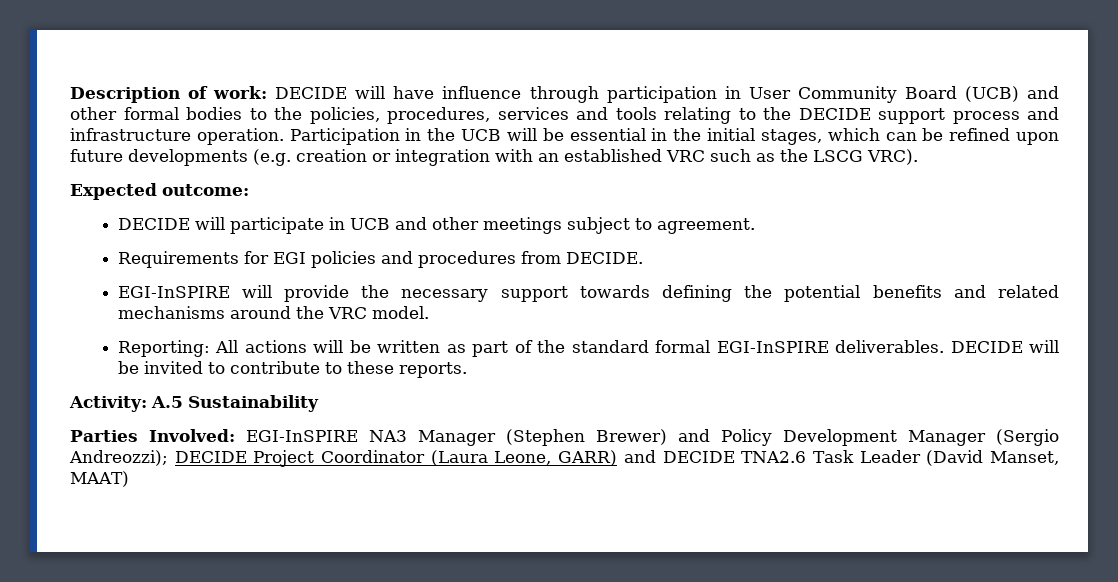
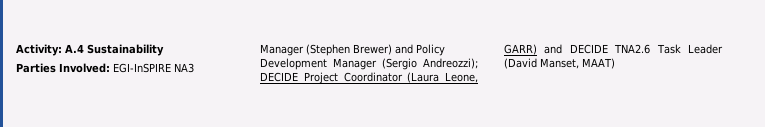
- Description of work: DECIDE will have influence through participation in User Community Board (UCB) and other formal bodies to the policies, procedures, services and tools relating to the DECIDE support process and infrastructure operation. Participation in the UCB will be essential in the initial stages, which can be refined upon future developments (e.g. creation or integration with an established VRC such as the LSCG VRC).
- Expected outcome:
- DECIDE will participate in UCB and other meetings subject to agreement.
- Requirements for EGI policies and procedures from DECIDE.
- EGI-InSPIRE will provide the necessary support towards defining the potential benefits and related mechanisms around the VRC model.
- Reporting: All actions will be written as part of the standard formal EGI-InSPIRE deliverables. DECIDE will be invited to contribute to these reports.
- Activity: A.5 Sustainability
+ Activity: A.4 Sustainability

